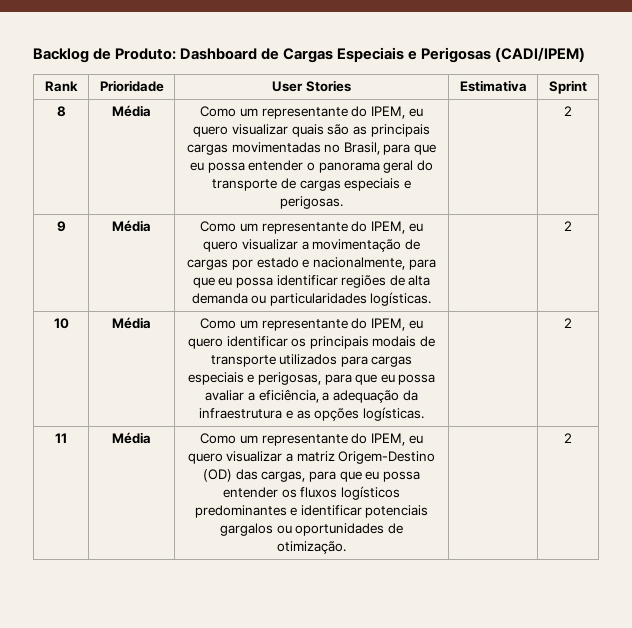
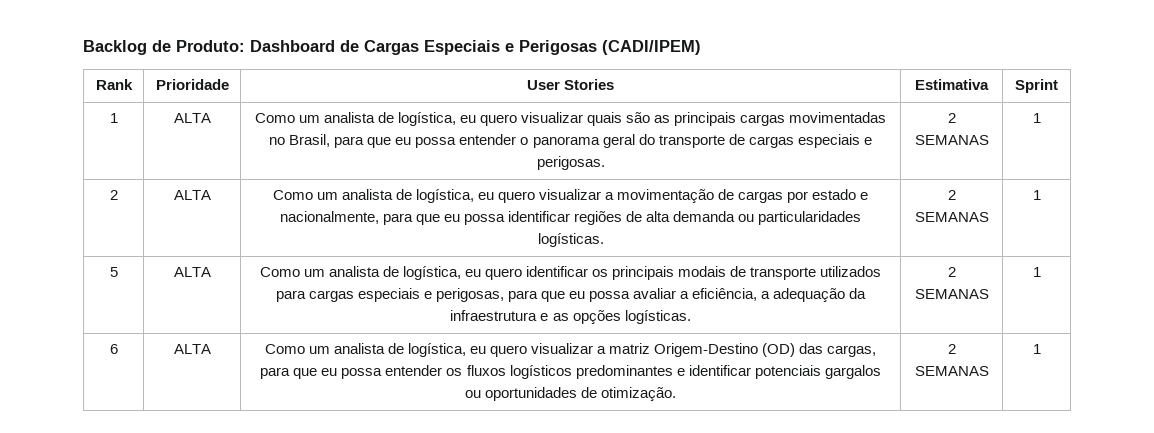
- 8 | Média | Como um representante do IPEM, eu quero visualizar quais são as principais cargas movimentadas no Brasil, para que eu possa entender o panorama geral do transporte de cargas especiais e perigosas. | | 2
- 9 | Média | Como um representante do IPEM, eu quero visualizar a movimentação de cargas por estado e nacionalmente, para que eu possa identificar regiões de alta demanda ou particularidades logísticas. | | 2
- 10 | Média | Como um representante do IPEM, eu quero identificar os principais modais de transporte utilizados para cargas especiais e perigosas, para que eu possa avaliar a eficiência, a adequação da infraestrutura e as opções logísticas. | | 2
- 11 | Média | Como um representante do IPEM, eu quero visualizar a matriz Origem-Destino (OD) das cargas, para que eu possa entender os fluxos logísticos predominantes e identificar potenciais gargalos ou oportunidades de otimização. | | 2
+ 1 | ALTA | Como um analista de logística, eu quero visualizar quais são as principais cargas movimentadas no Brasil, para que eu possa entender o panorama geral do transporte de cargas especiais e perigosas. | 2 SEMANAS | 1
+ 2 | ALTA | Como um analista de logística, eu quero visualizar a movimentação de cargas por estado e nacionalmente, para que eu possa identificar regiões de alta demanda ou particularidades logísticas. | 2 SEMANAS | 1
+ 5 | ALTA | Como um analista de logística, eu quero identificar os principais modais de transporte utilizados para cargas especiais e perigosas, para que eu possa avaliar a eficiência, a adequação da infraestrutura e as opções logísticas. | 2 SEMANAS | 1
+ 6 | ALTA | Como um analista de logística, eu quero visualizar a matriz Origem-Destino (OD) das cargas, para que eu possa entender os fluxos logísticos predominantes e identificar potenciais gargalos ou oportunidades de otimização. | 2 SEMANAS | 1

